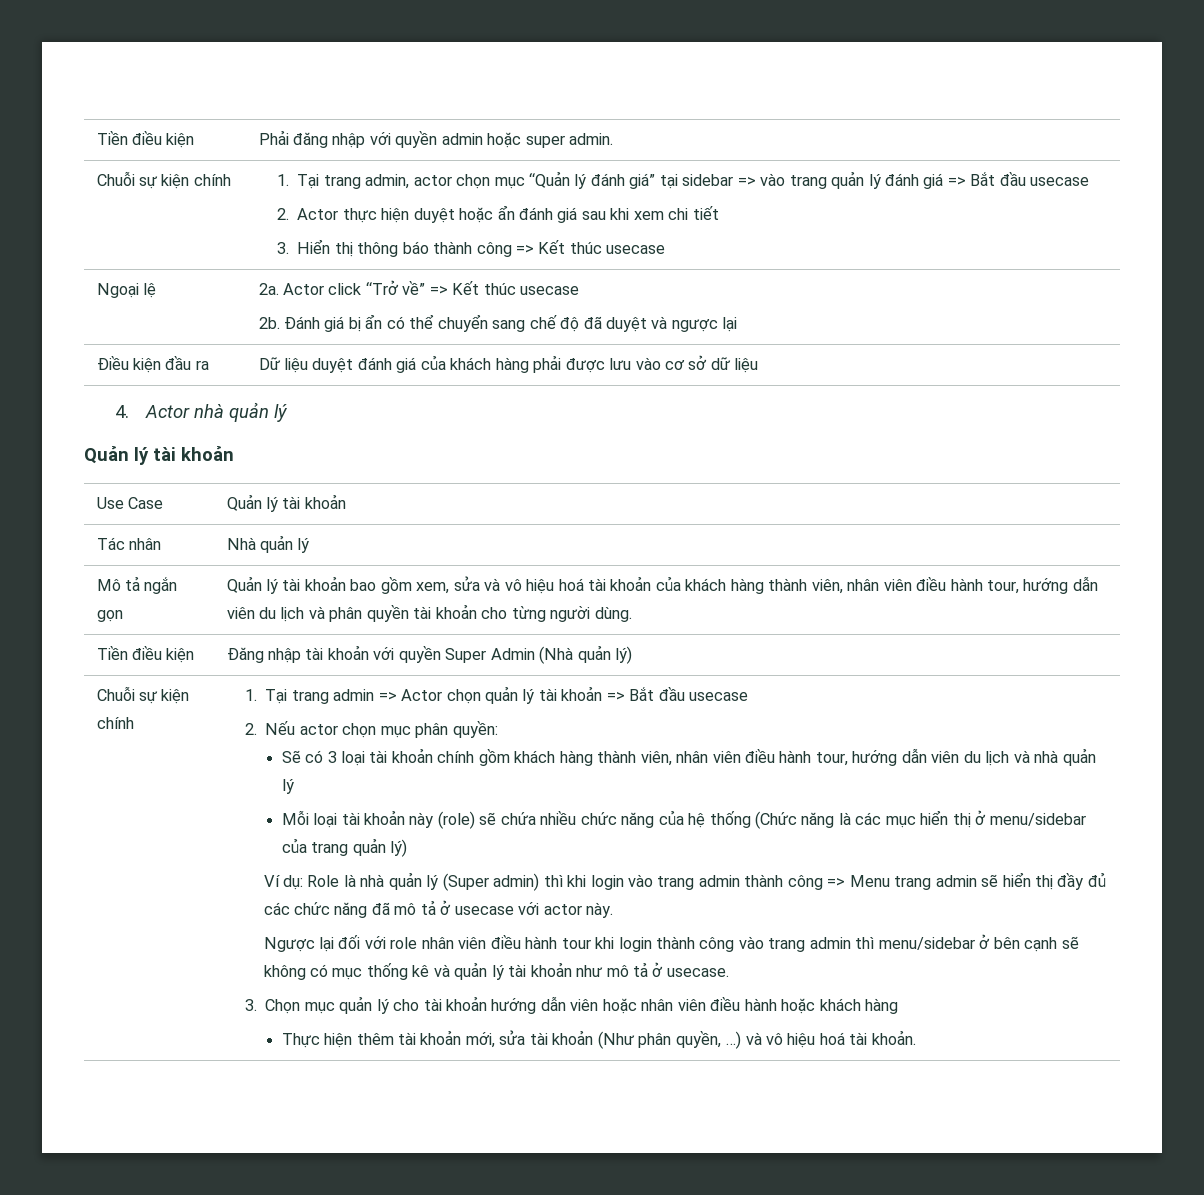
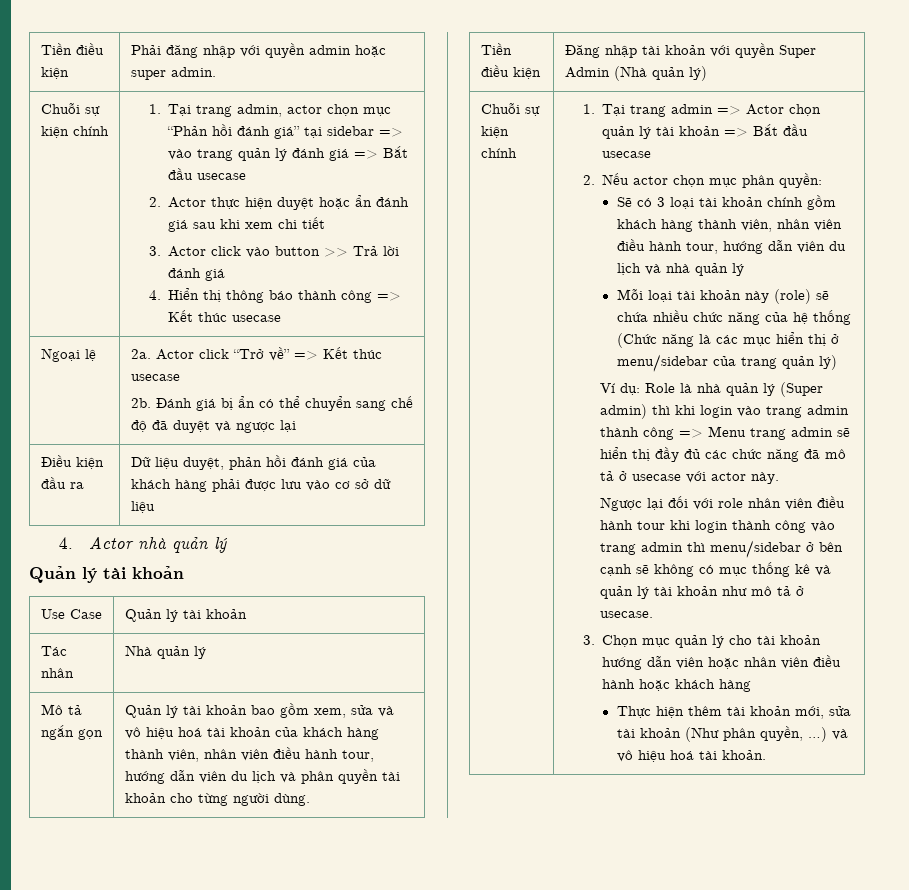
- 1. Tại trang admin, actor chọn mục “Quản lý đánh giá” tại sidebar => vào trang quản lý đánh giá => Bắt đầu usecase
+ 1. Tại trang admin, actor chọn mục “Phản hồi đánh giá” tại sidebar => vào trang quản lý đánh giá => Bắt đầu usecase
- 3. Hiển thị thông báo thành công => Kết thúc usecase
+ 3. Actor click vào button >> Trả lời đánh giá
+ 4. Hiển thị thông báo thành công => Kết thúc usecase
- Điều kiện đầu ra | Dữ liệu duyệt đánh giá của khách hàng phải được lưu vào cơ sở dữ liệu
+ Điều kiện đầu ra | Dữ liệu duyệt, phản hồi đánh giá của khách hàng phải được lưu vào cơ sở dữ liệu

